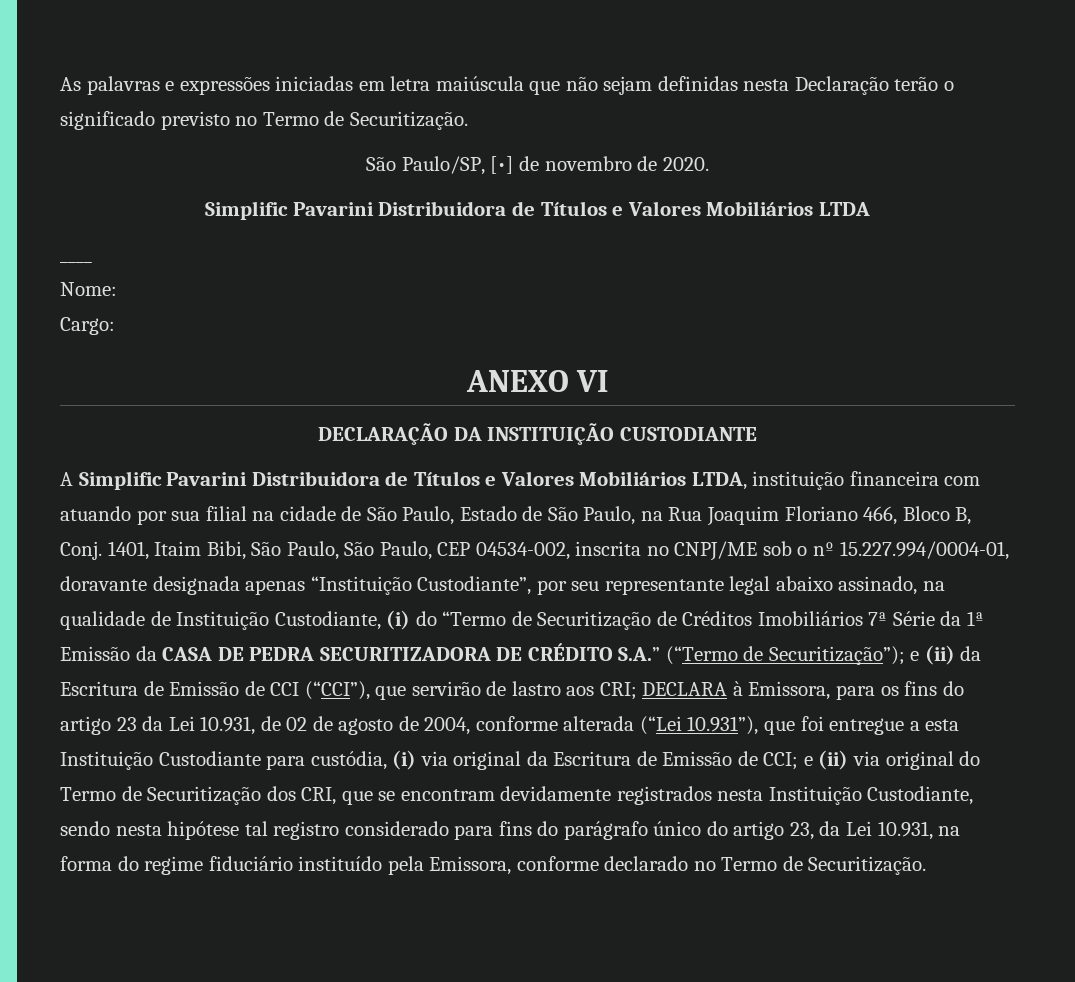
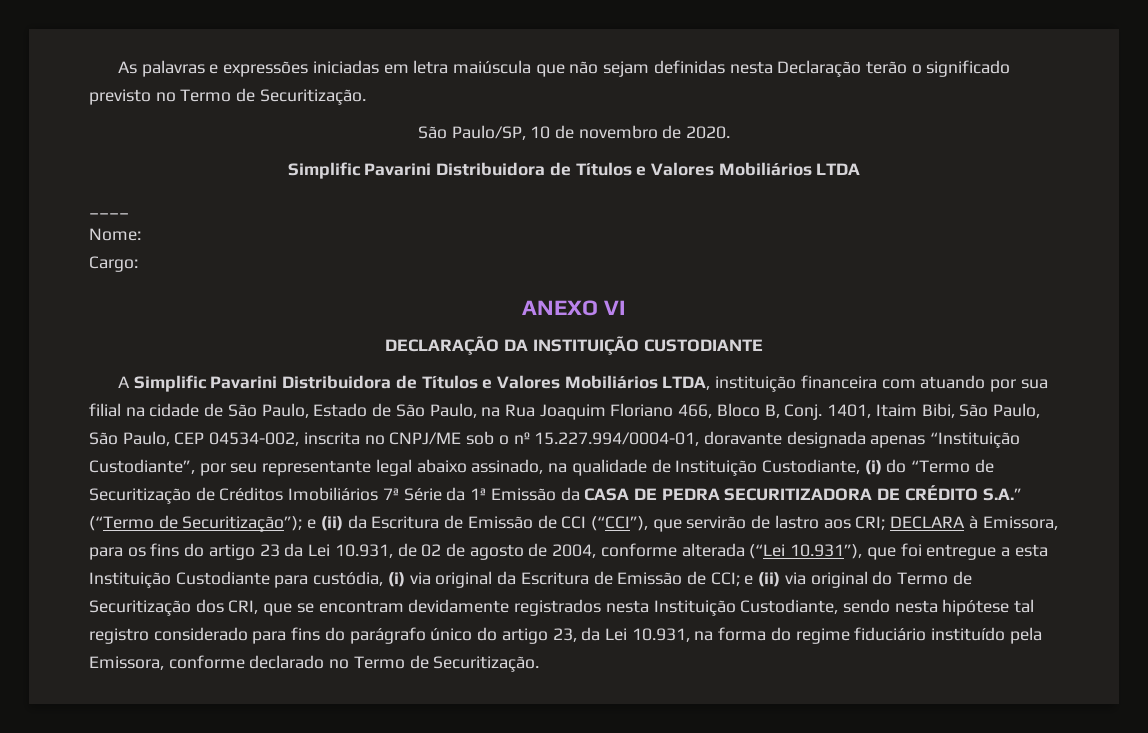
- São Paulo/SP, [•] de novembro de 2020.
+ São Paulo/SP, 10 de novembro de 2020.

